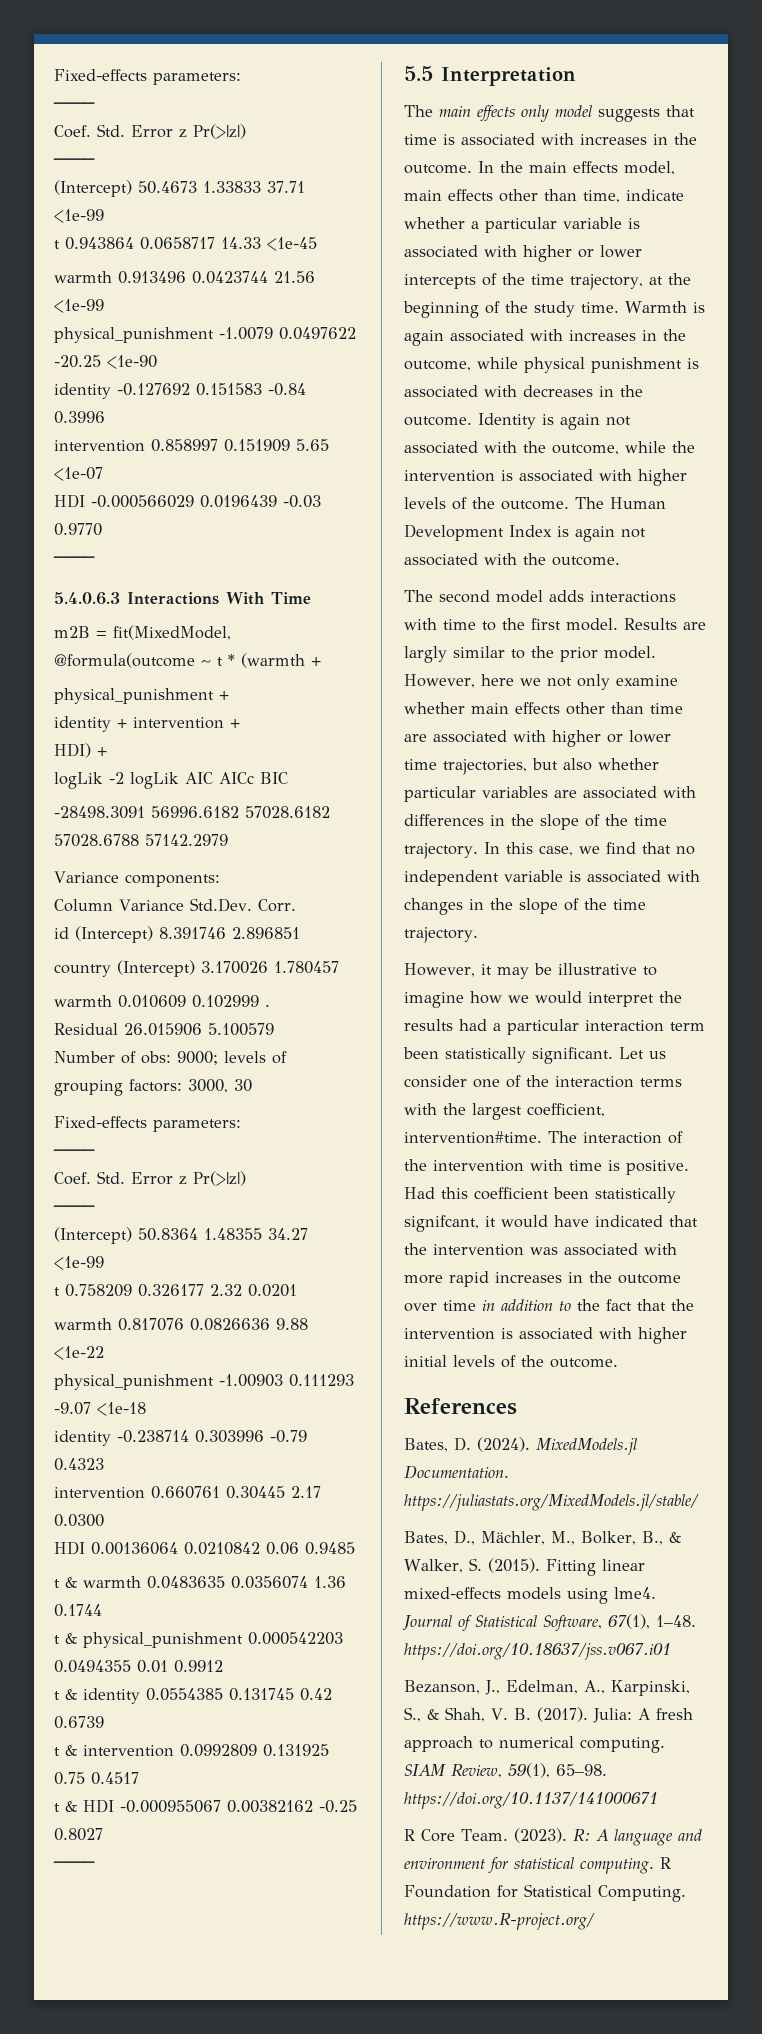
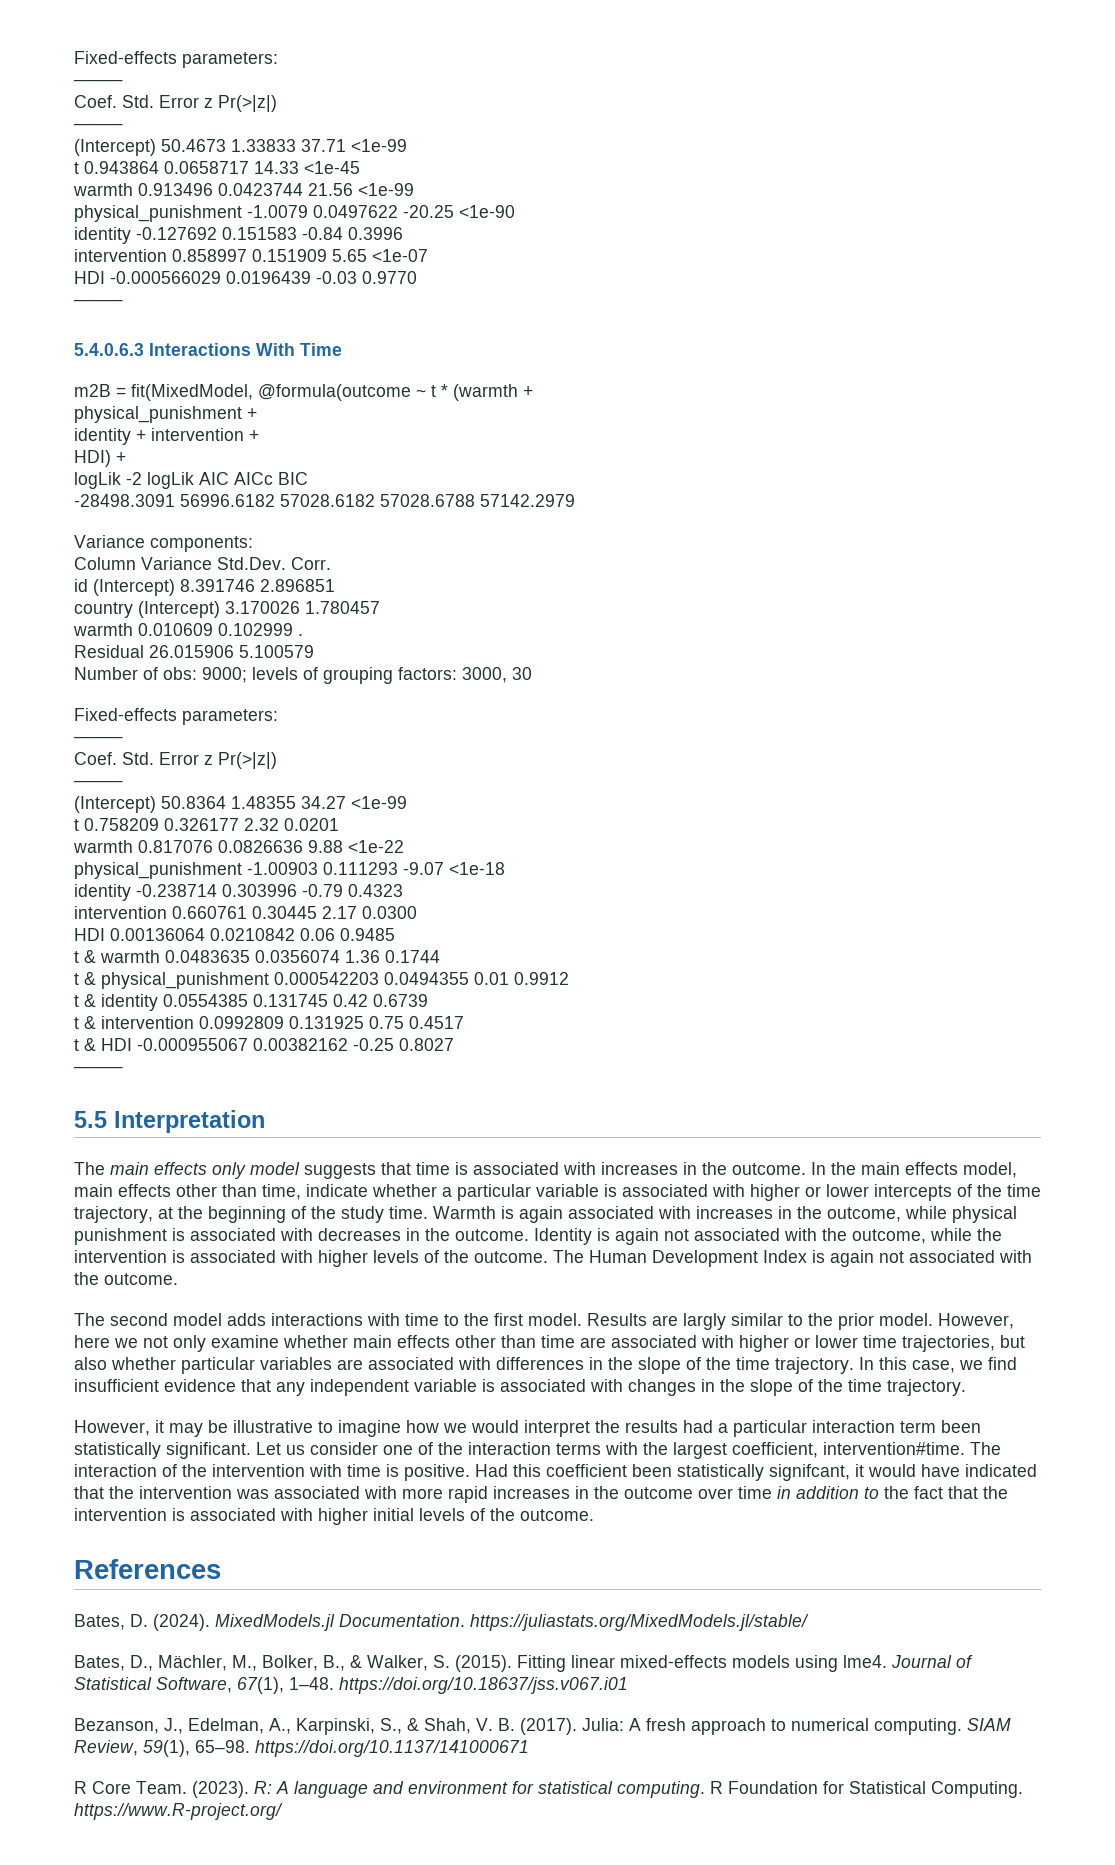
- In this case, we find that no independent variable is associated with changes in the slope of the time trajectory.
+ In this case, we find insufficient evidence that any independent variable is associated with changes in the slope of the time trajectory.

